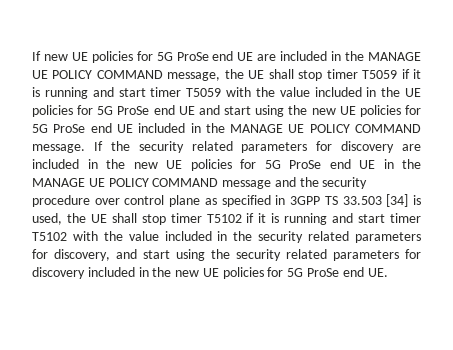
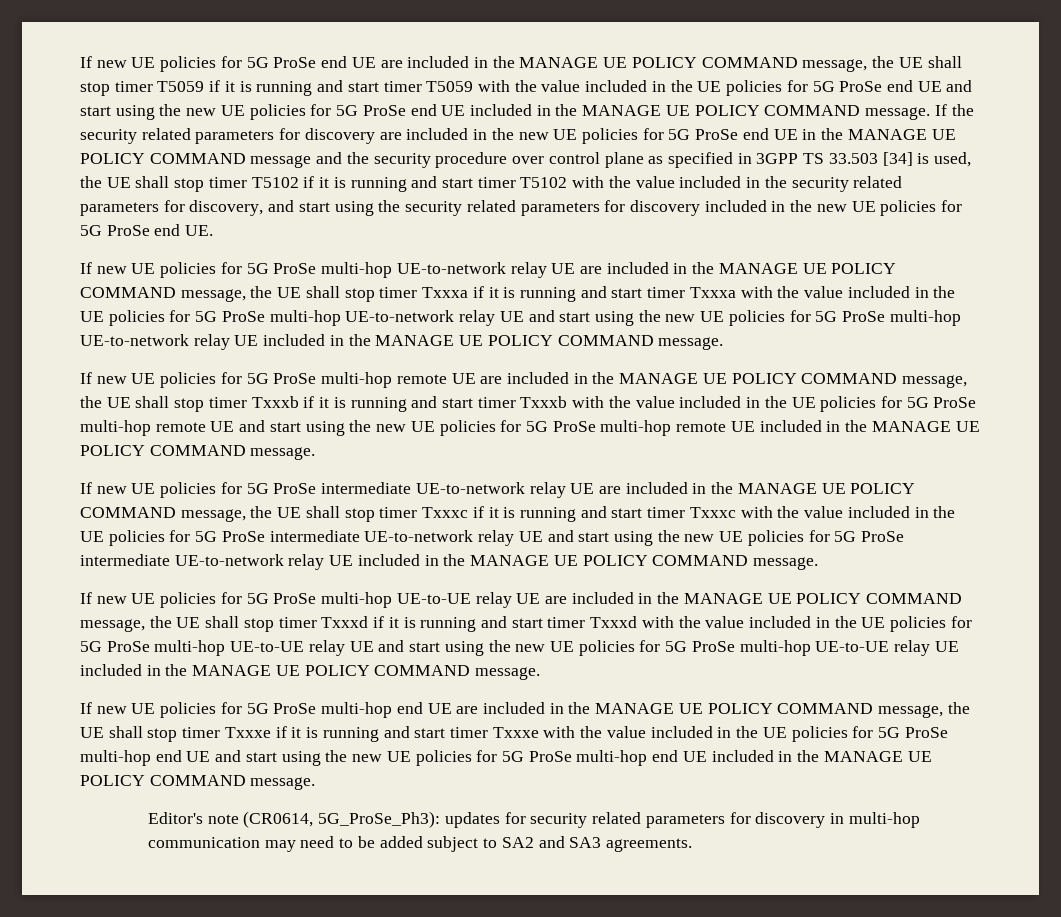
+ If new UE policies for 5G ProSe multi-hop UE-to-network relay UE are included in the MANAGE UE POLICY COMMAND message, the UE shall stop timer Txxxa if it is running and start timer Txxxa with the value included in the UE policies for 5G ProSe multi-hop UE-to-network relay UE and start using the new UE policies for 5G ProSe multi-hop UE-to-network relay UE included in the MANAGE UE POLICY COMMAND message.
+ If new UE policies for 5G ProSe multi-hop remote UE are included in the MANAGE UE POLICY COMMAND message, the UE shall stop timer Txxxb if it is running and start timer Txxxb with the value included in the UE policies for 5G ProSe multi-hop remote UE and start using the new UE policies for 5G ProSe multi-hop remote UE included in the MANAGE UE POLICY COMMAND message.
+ If new UE policies for 5G ProSe intermediate UE-to-network relay UE are included in the MANAGE UE POLICY COMMAND message, the UE shall stop timer Txxxc if it is running and start timer Txxxc with the value included in the UE policies for 5G ProSe intermediate UE-to-network relay UE and start using the new UE policies for 5G ProSe intermediate UE-to-network relay UE included in the MANAGE UE POLICY COMMAND message.
+ If new UE policies for 5G ProSe multi-hop UE-to-UE relay UE are included in the MANAGE UE POLICY COMMAND message, the UE shall stop timer Txxxd if it is running and start timer Txxxd with the value included in the UE policies for 5G ProSe multi-hop UE-to-UE relay UE and start using the new UE policies for 5G ProSe multi-hop UE-to-UE relay UE included in the MANAGE UE POLICY COMMAND message.
+ If new UE policies for 5G ProSe multi-hop end UE are included in the MANAGE UE POLICY COMMAND message, the UE shall stop timer Txxxe if it is running and start timer Txxxe with the value included in the UE policies for 5G ProSe multi-hop end UE and start using the new UE policies for 5G ProSe multi-hop end UE included in the MANAGE UE POLICY COMMAND message.
+ Editor's note (CR0614, 5G_ProSe_Ph3): updates for security related parameters for discovery in multi-hop communication may need to be added subject to SA2 and SA3 agreements.

